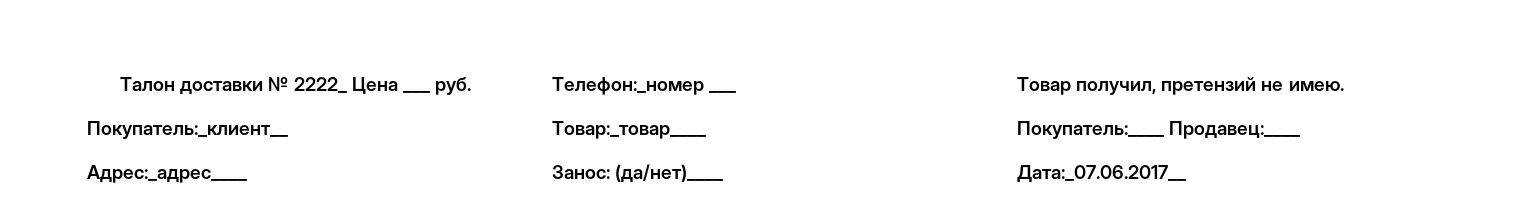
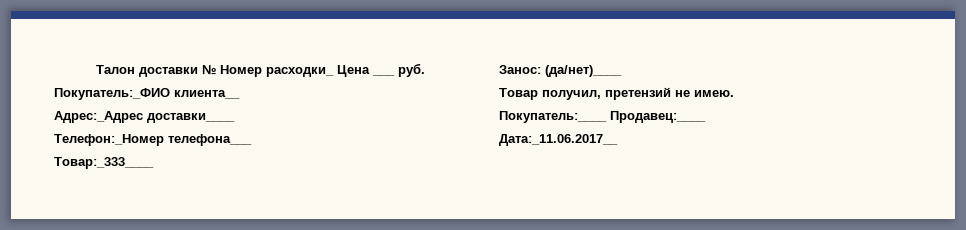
- Талон доставки № 2222_ Цена ___ руб.
+ Талон доставки № Номер расходки_ Цена ___ руб.
- Покупатель:_клиент__
- Адрес:_адрес____
- Телефон:_номер ___
- Товар:_товар____
+ Покупатель:_ФИО клиента__
+ Адрес:_Адрес доставки____
+ Телефон:_Номер телефона___
+ Товар:_333____
- Дата:_07.06.2017__
+ Дата:_11.06.2017__

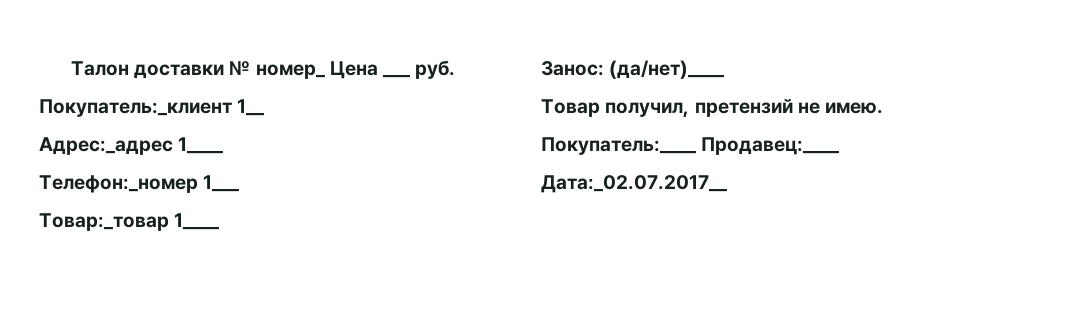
- Талон доставки № Номер расходки_ Цена ___ руб.
+ Талон доставки № номер_ Цена ___ руб.
- Покупатель:_ФИО клиента__
- Адрес:_Адрес доставки____
- Телефон:_Номер телефона___
- Товар:_333____
+ Покупатель:_клиент 1__
+ Адрес:_адрес 1____
+ Телефон:_номер 1___
+ Товар:_товар 1____
- Дата:_11.06.2017__
+ Дата:_02.07.2017__

